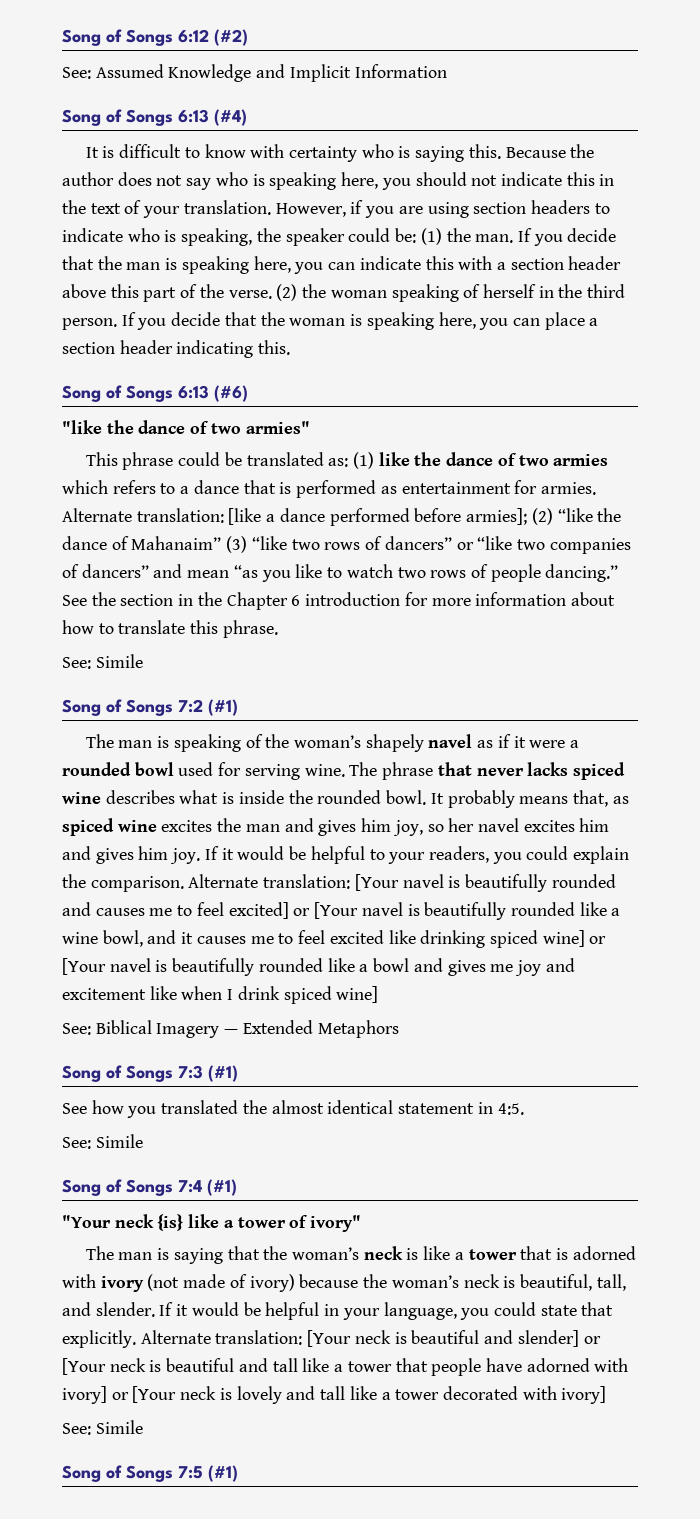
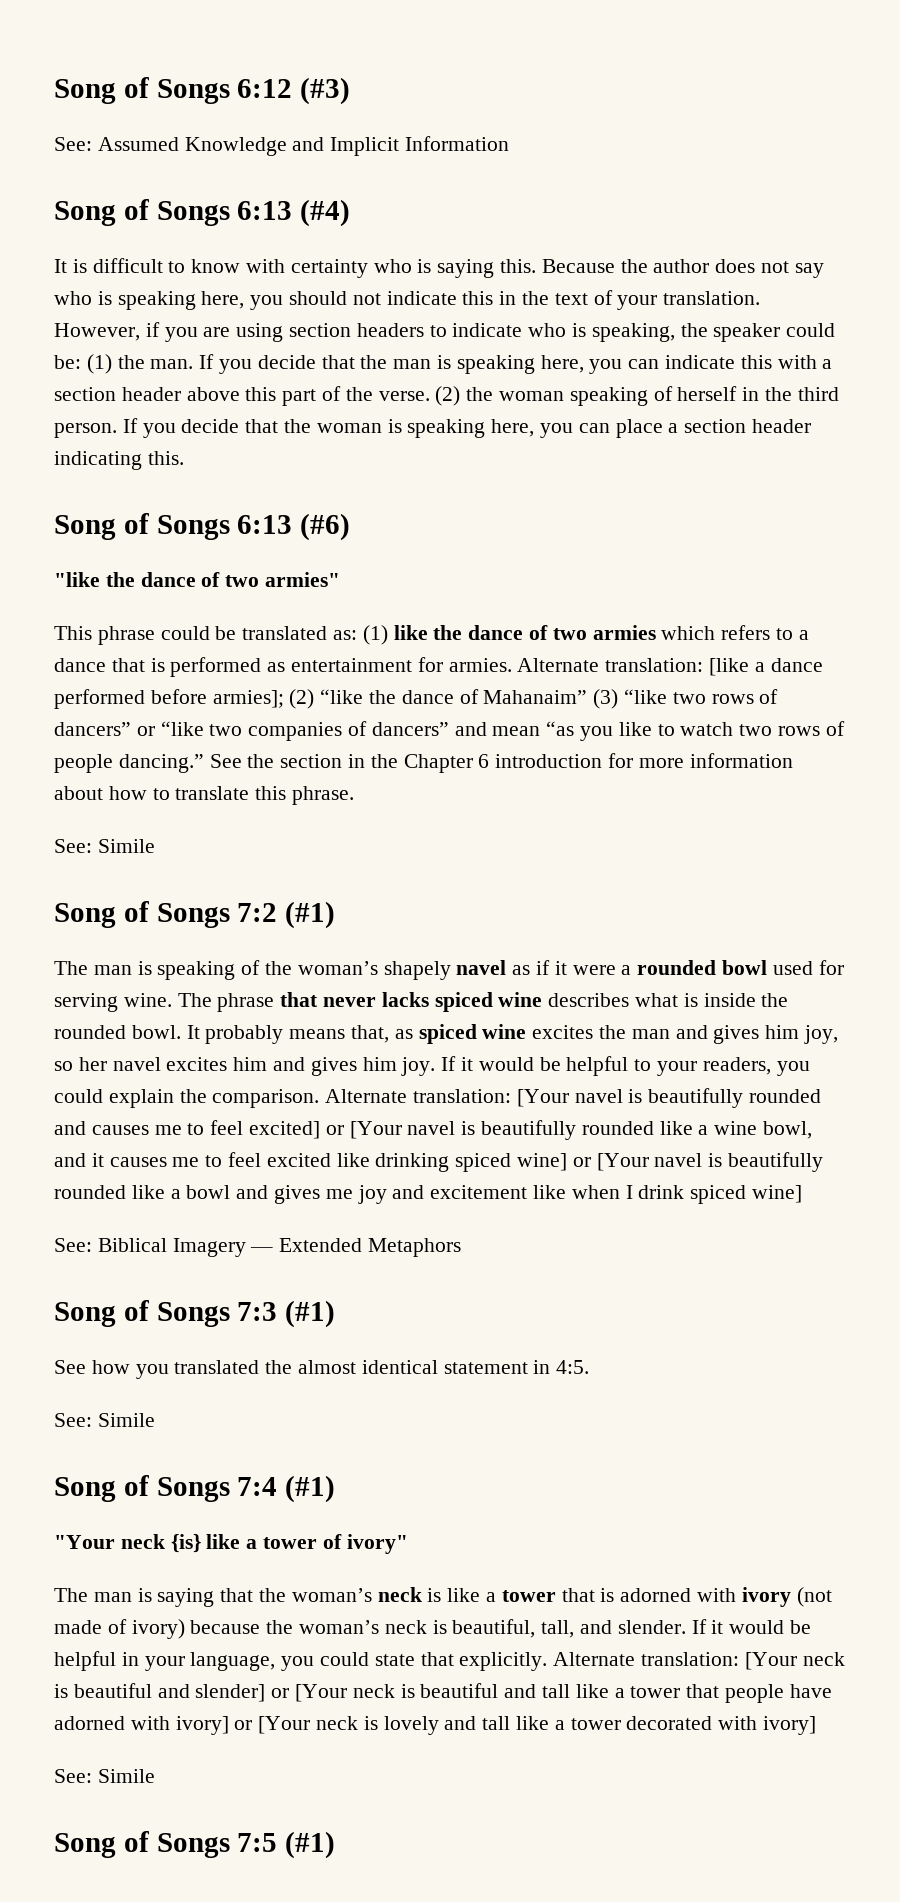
- Song of Songs 6:12 (#2)
+ Song of Songs 6:12 (#3)

